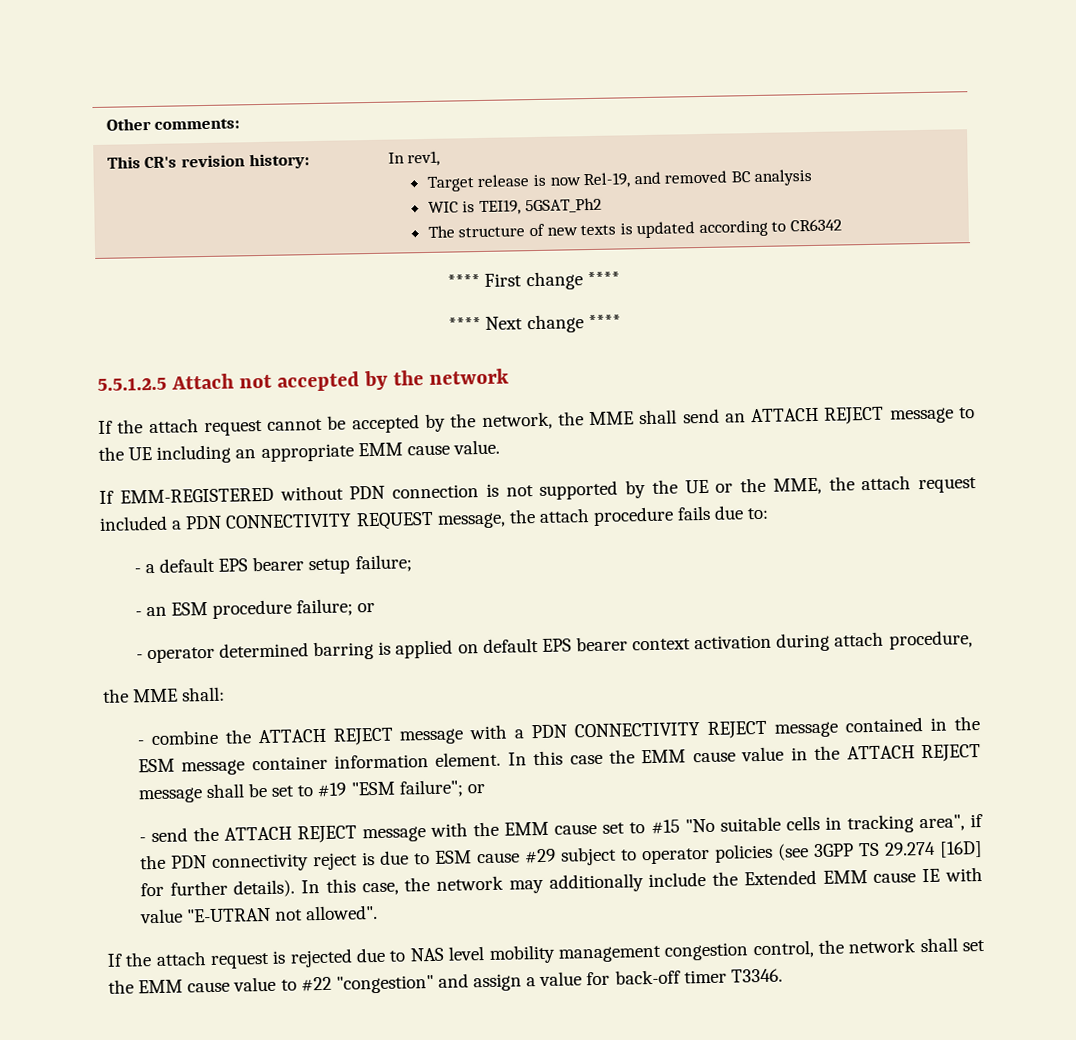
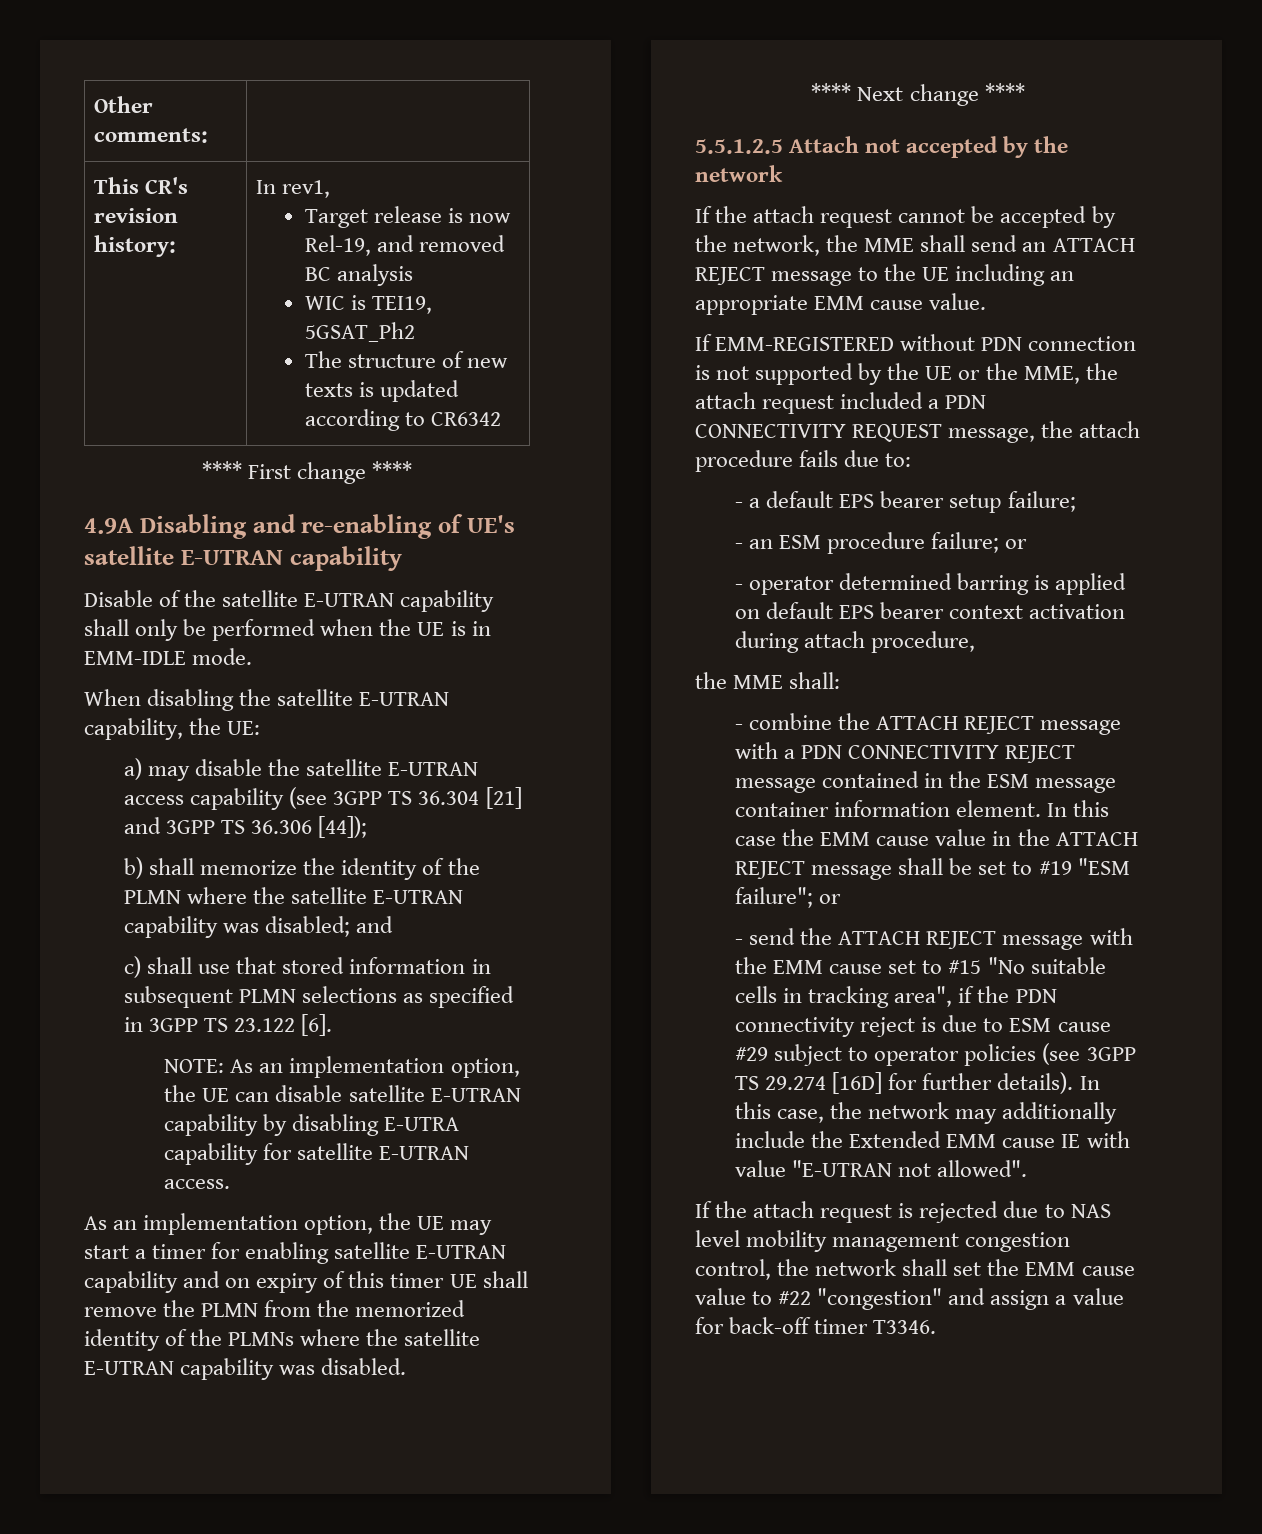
+ 4.9A Disabling and re-enabling of UE's satellite E-UTRAN capability
+ Disable of the satellite E-UTRAN capability shall only be performed when the UE is in EMM-IDLE mode.
+ When disabling the satellite E-UTRAN capability, the UE:
+ a) may disable the satellite E-UTRAN access capability (see 3GPP TS 36.304 [21] and 3GPP TS 36.306 [44]);
+ b) shall memorize the identity of the PLMN where the satellite E-UTRAN capability was disabled; and
+ c) shall use that stored information in subsequent PLMN selections as specified in 3GPP TS 23.122 [6].
+ NOTE: As an implementation option, the UE can disable satellite E-UTRAN capability by disabling E-UTRA capability for satellite E-UTRAN access.
+ As an implementation option, the UE may start a timer for enabling satellite E-UTRAN capability and on expiry of this timer UE shall remove the PLMN from the memorized identity of the PLMNs where the satellite E-UTRAN capability was disabled.

